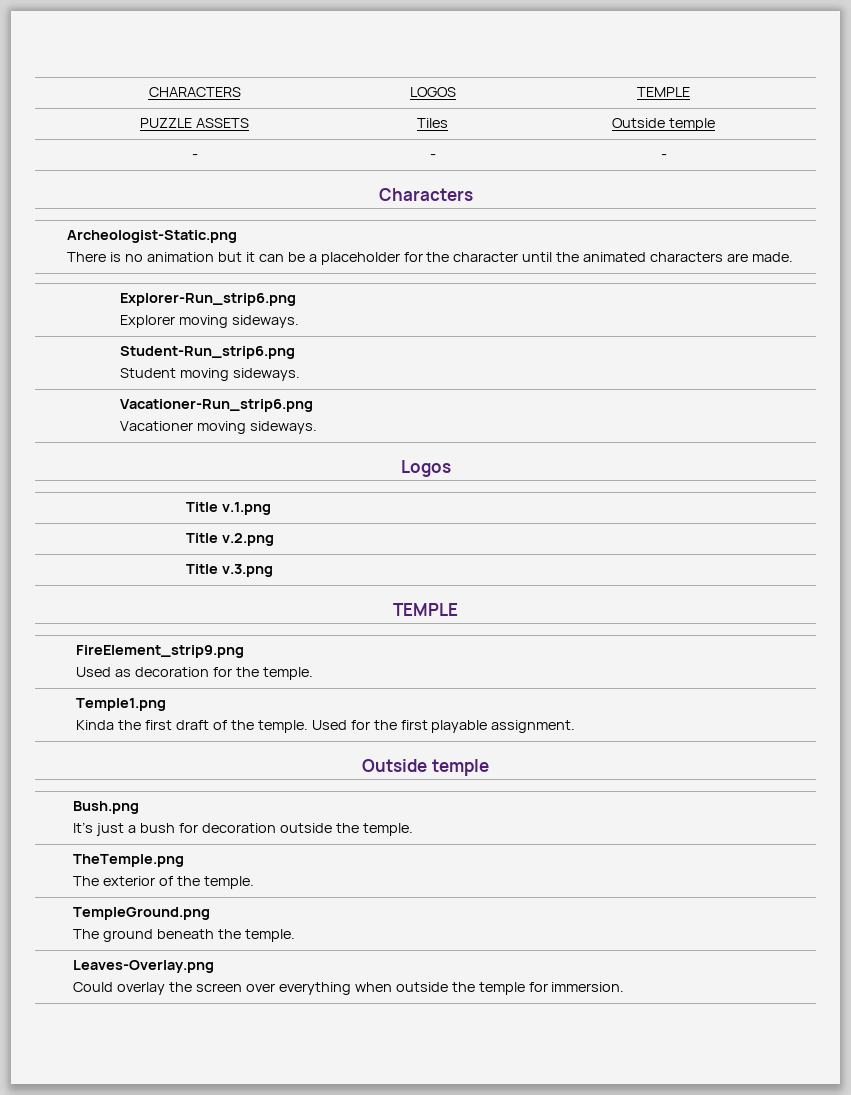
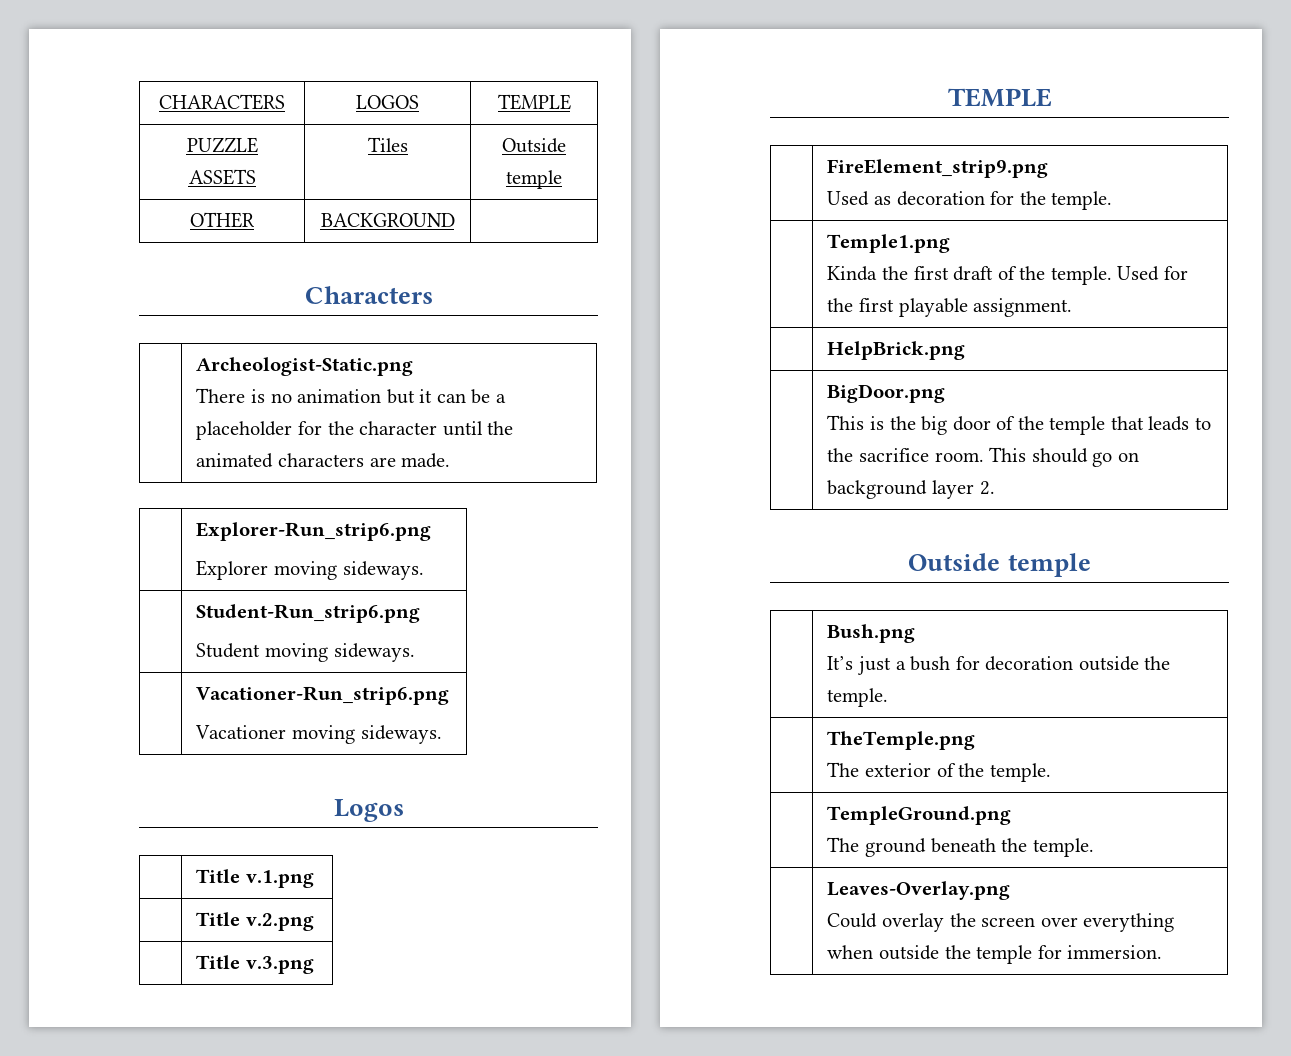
- - | - | -
+ OTHER | BACKGROUND |
+ | HelpBrick.png
+ | BigDoor.png
+ This is the big door of the temple that leads to the sacrifice room. This should go on background layer 2.

